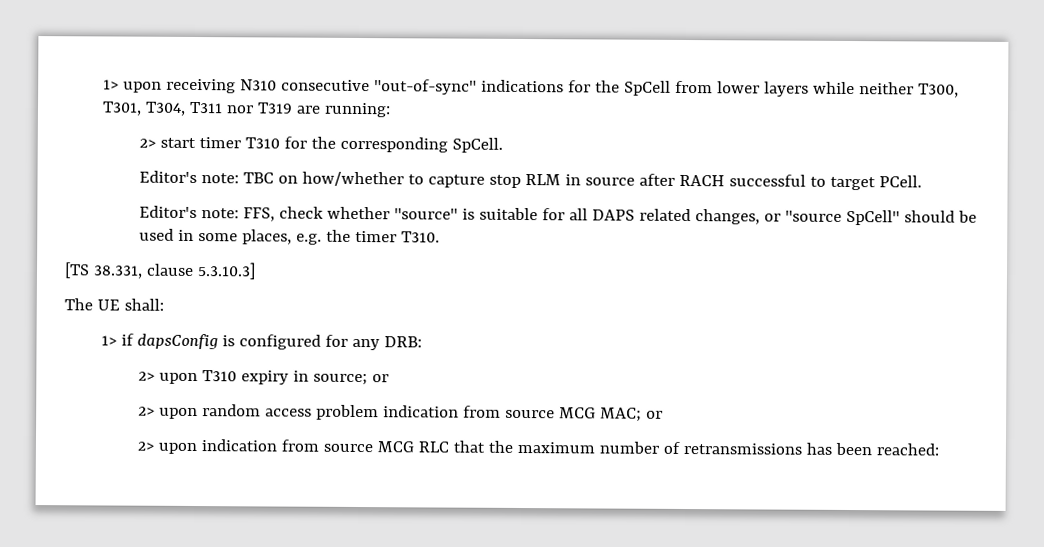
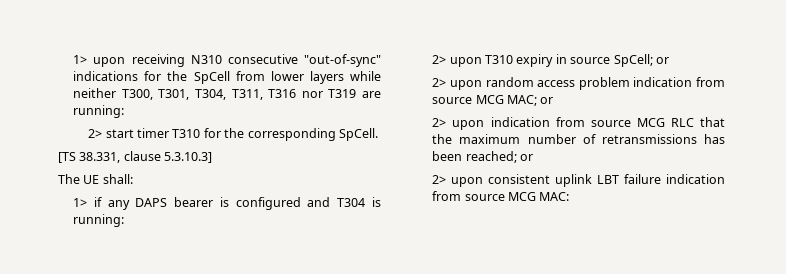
- 1> upon receiving N310 consecutive "out-of-sync" indications for the SpCell from lower layers while neither T300, T301, T304, T311 nor T319 are running:
+ 1> upon receiving N310 consecutive "out-of-sync" indications for the SpCell from lower layers while neither T300, T301, T304, T311, T316 nor T319 are running:
- Editor's note: TBC on how/whether to capture stop RLM in source after RACH successful to target PCell.
- Editor's note: FFS, check whether "source" is suitable for all DAPS related changes, or "source SpCell" should be used in some places, e.g. the timer T310.
- 1> if dapsConfig is configured for any DRB:
+ 1> if any DAPS bearer is configured and T304 is running:
- 2> upon T310 expiry in source; or
+ 2> upon T310 expiry in source SpCell; or
- 2> upon indication from source MCG RLC that the maximum number of retransmissions has been reached:
+ 2> upon indication from source MCG RLC that the maximum number of retransmissions has been reached; or
+ 2> upon consistent uplink LBT failure indication from source MCG MAC:

